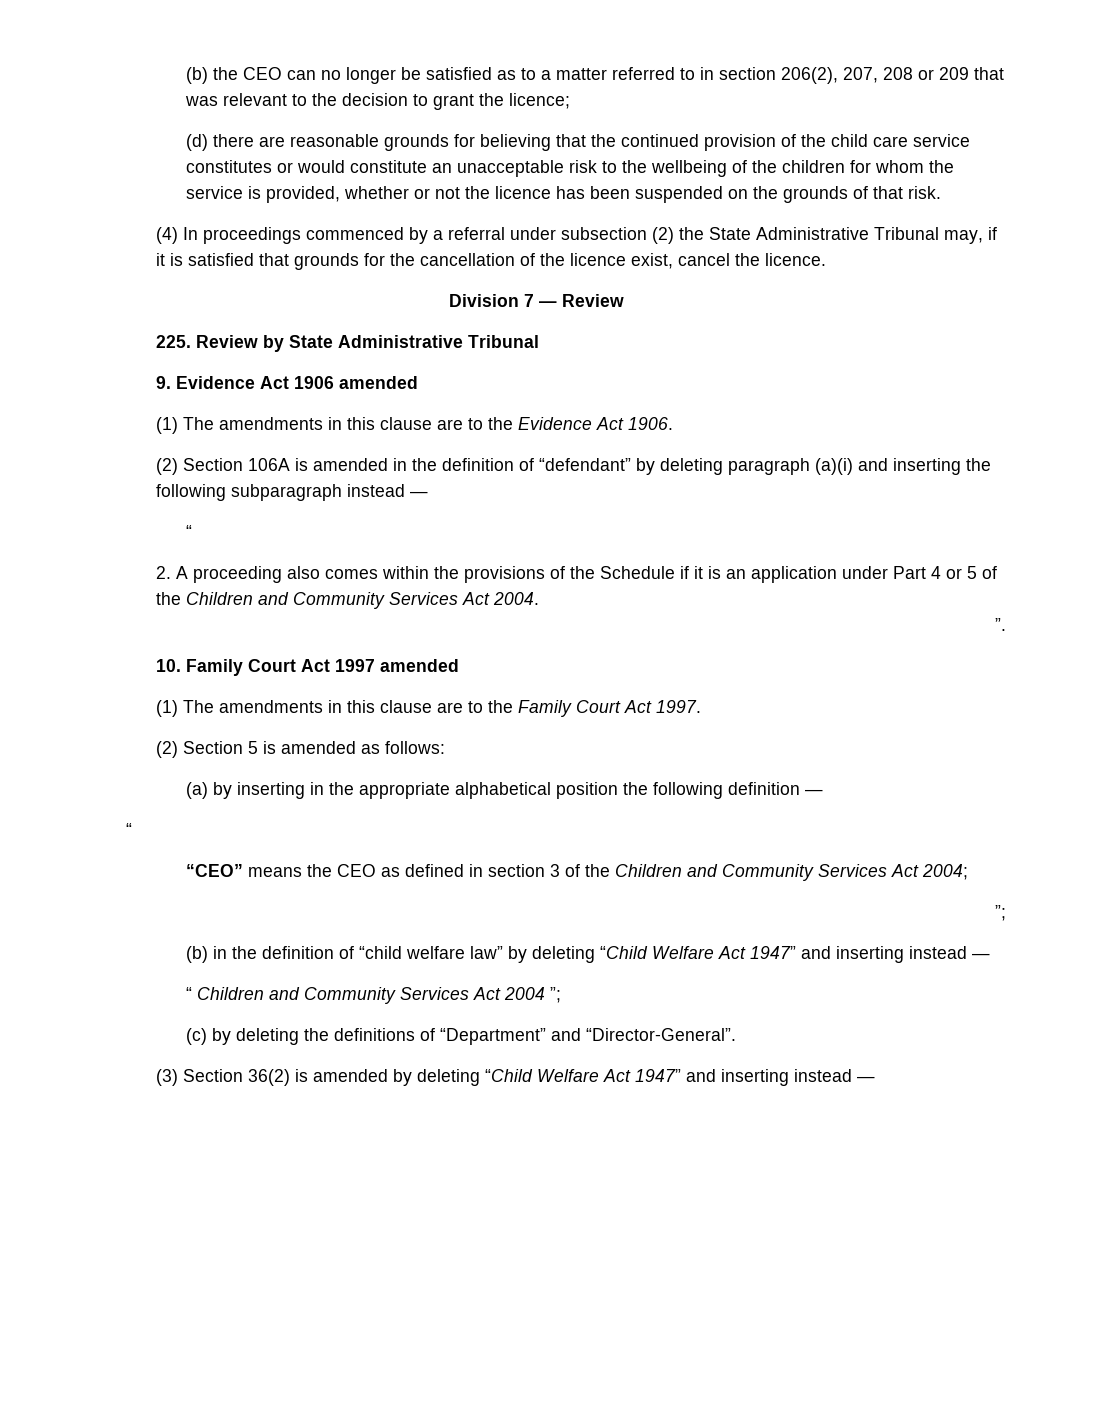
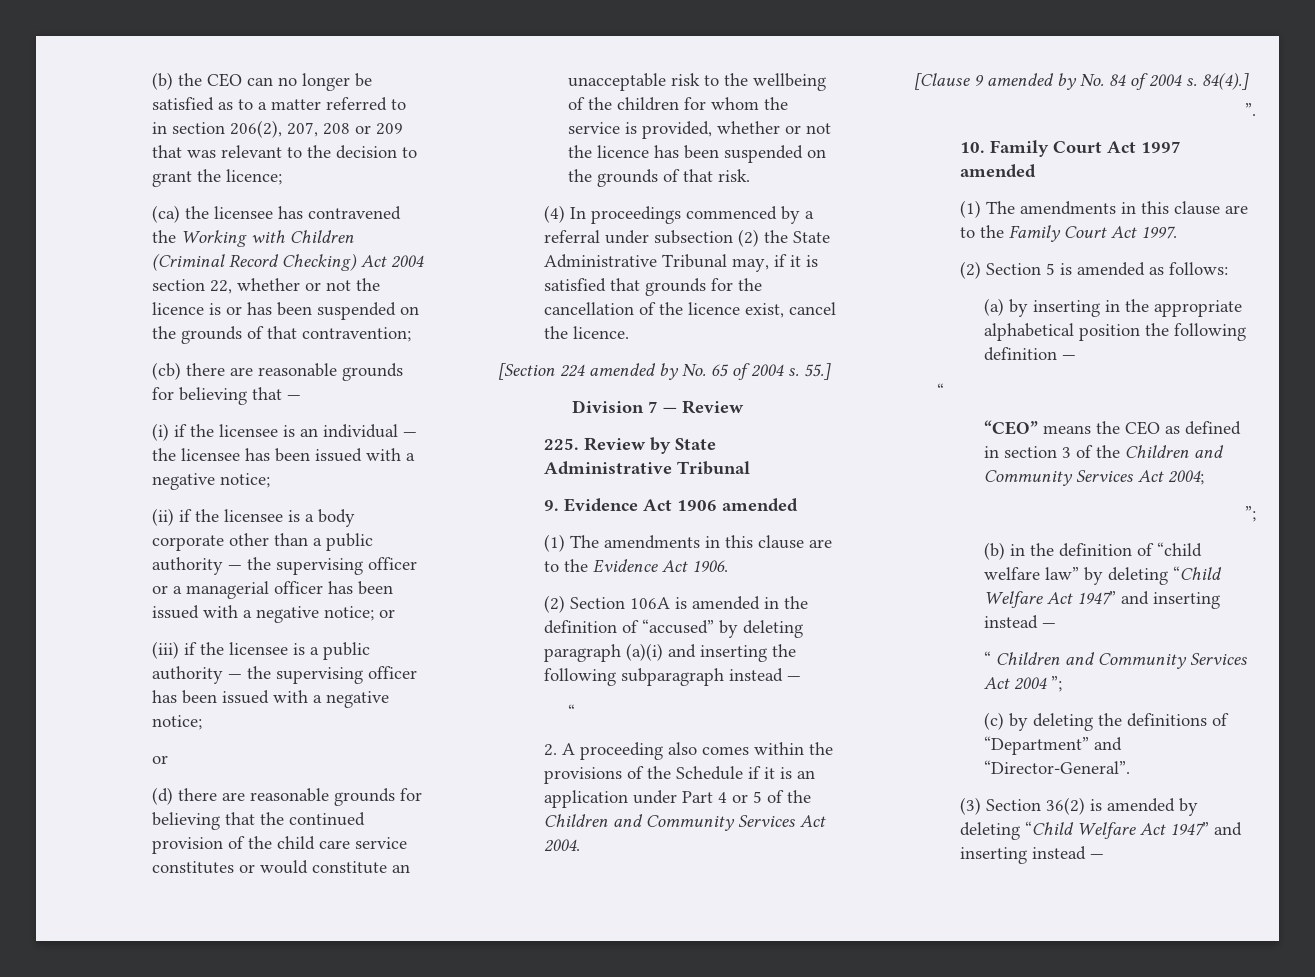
+ (ca) the licensee has contravened the Working with Children (Criminal Record Checking) Act 2004 section 22, whether or not the licence is or has been suspended on the grounds of that contravention;
+ (cb) there are reasonable grounds for believing that —
+ (i) if the licensee is an individual — the licensee has been issued with a negative notice;
+ (ii) if the licensee is a body corporate other than a public authority — the supervising officer or a managerial officer has been issued with a negative notice; or
+ (iii) if the licensee is a public authority — the supervising officer has been issued with a negative notice;
+ or
+ [Section 224 amended by No. 65 of 2004 s. 55.]
- (2) Section 106A is amended in the definition of “defendant” by deleting paragraph (a)(i) and inserting the following subparagraph instead —
+ (2) Section 106A is amended in the definition of “accused” by deleting paragraph (a)(i) and inserting the following subparagraph instead —
+ [Clause 9 amended by No. 84 of 2004 s. 84(4).]

